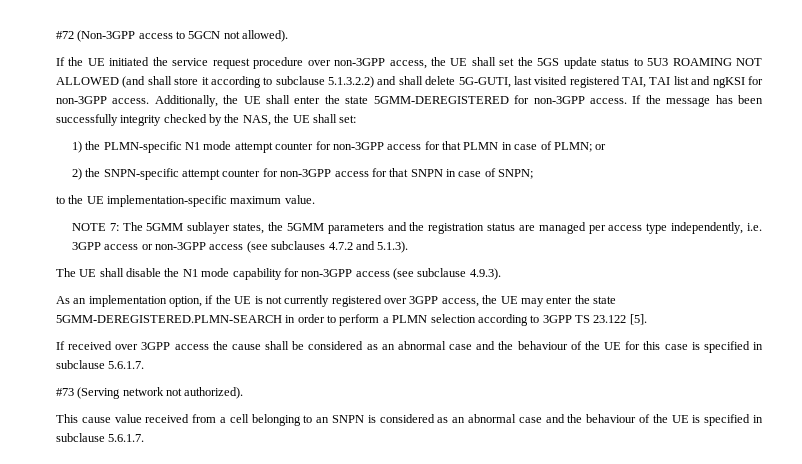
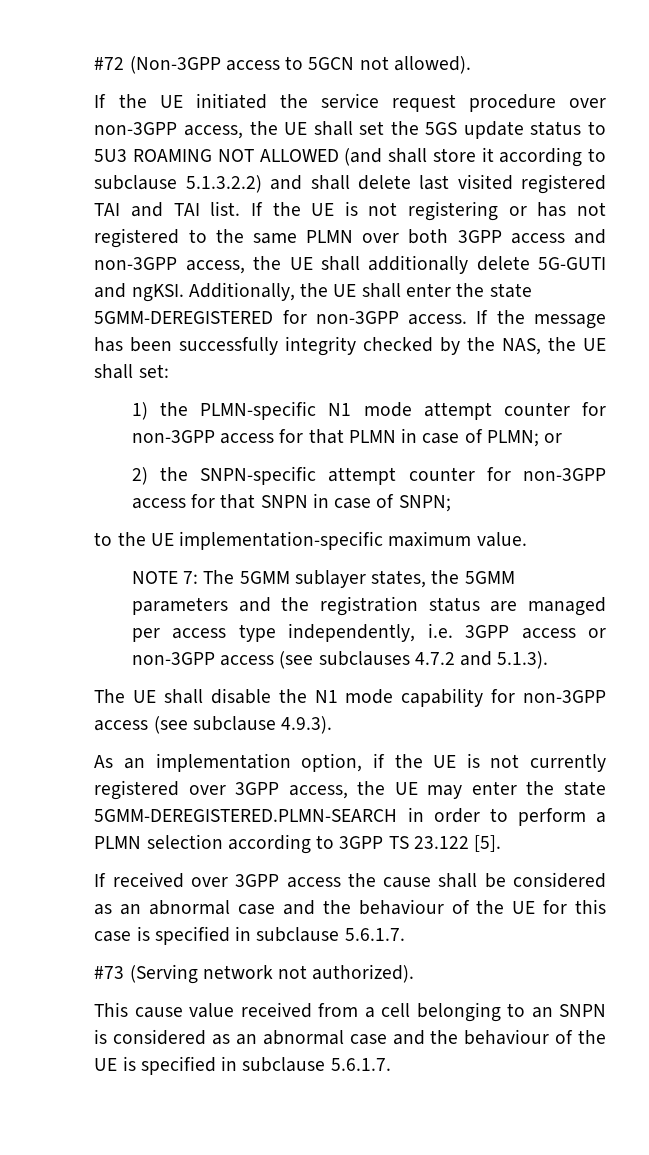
- If the UE initiated the service request procedure over non-3GPP access, the UE shall set the 5GS update status to 5U3 ROAMING NOT ALLOWED (and shall store it according to subclause 5.1.3.2.2) and shall delete 5G-GUTI, last visited registered TAI, TAI list and ngKSI for non-3GPP access.
+ If the UE initiated the service request procedure over non-3GPP access, the UE shall set the 5GS update status to 5U3 ROAMING NOT ALLOWED (and shall store it according to subclause 5.1.3.2.2) and shall delete last visited registered TAI and TAI list. If the UE is not registering or has not registered to the same PLMN over both 3GPP access and non-3GPP access, the UE shall additionally delete 5G-GUTI and ngKSI.

